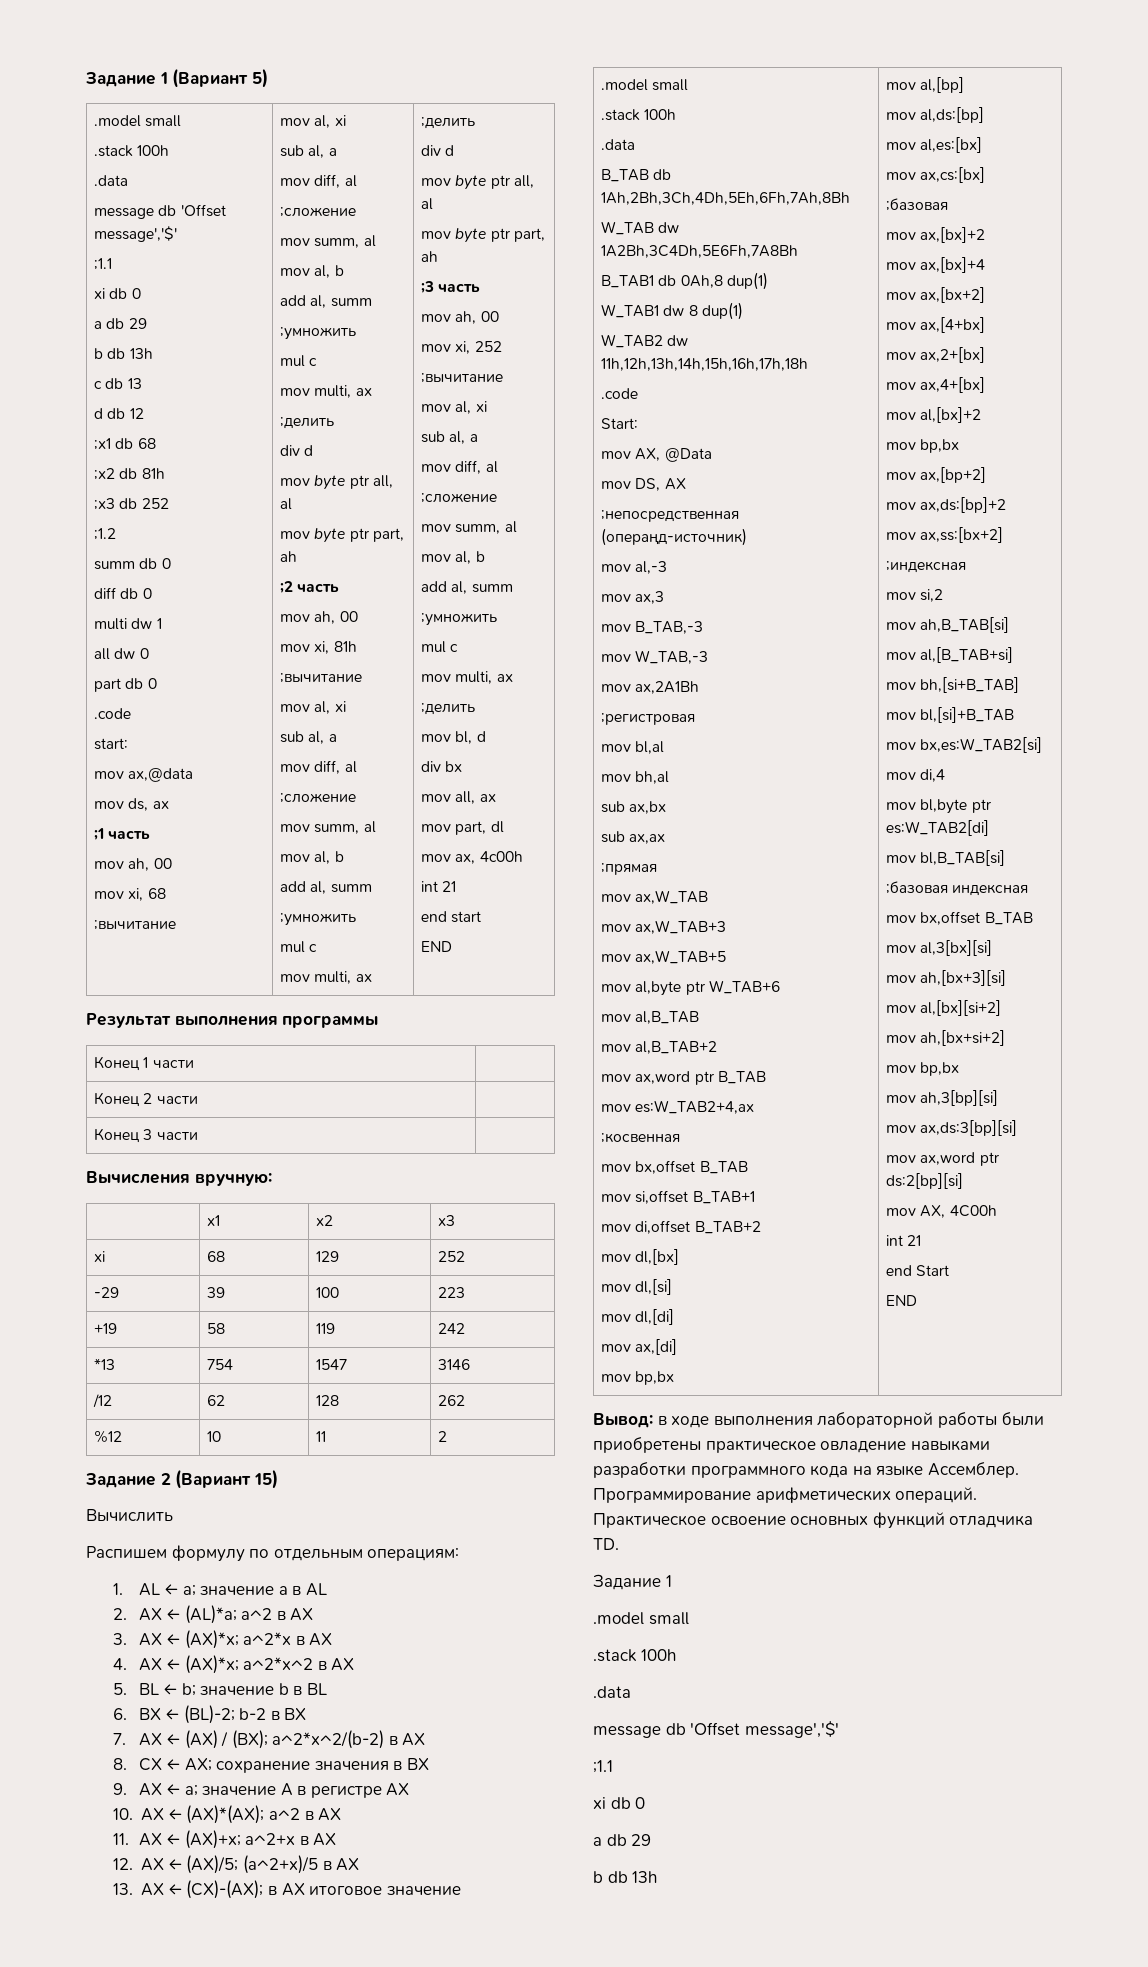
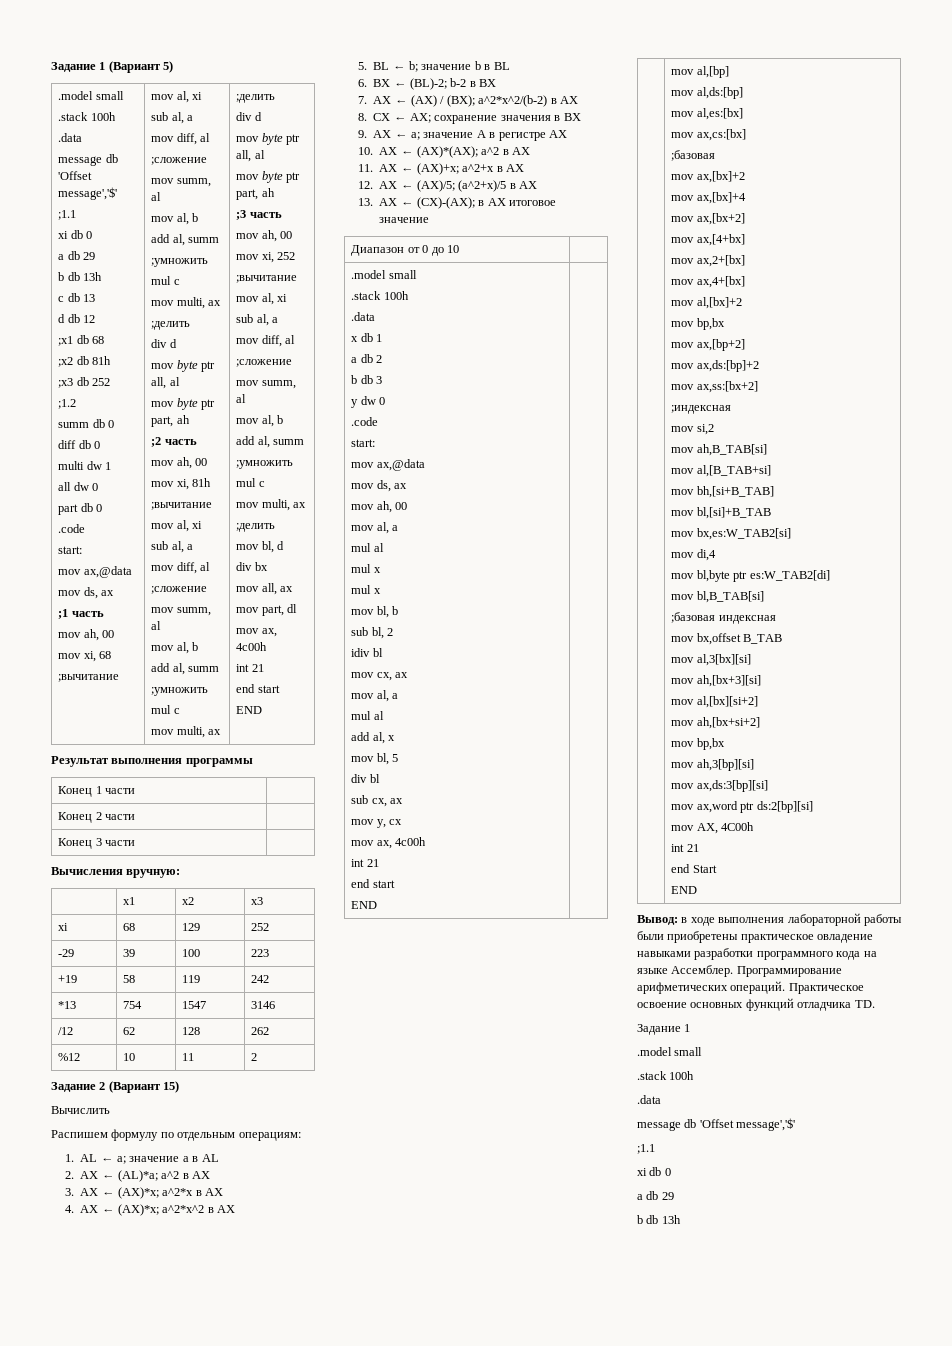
  13. AX ← (CX)-(AX); в AX итоговое значение
+ Диапазон от 0 до 10 |
  .model small
  .stack 100h
  .data
- B_TAB db 1Ah,2Bh,3Ch,4Dh,5Eh,6Fh,7Ah,8Bh
- W_TAB dw 1A2Bh,3C4Dh,5E6Fh,7A8Bh
- B_TAB1 db 0Ah,8 dup(1)
- W_TAB1 dw 8 dup(1)
- W_TAB2 dw 11h,12h,13h,14h,15h,16h,17h,18h
+ x db 1
+ a db 2
+ b db 3
+ y dw 0
  .code
- Start:
- mov AX, @Data
- mov DS, AX
- ;непосредственная (операңд-источник)
- mov al,-3
- mov ax,3
- mov B_TAB,-3
- mov W_TAB,-3
- mov ax,2A1Bh
- ;регистровая
- mov bl,al
- mov bh,al
- sub ax,bx
- sub ax,ax
- ;прямая
- mov ax,W_TAB
- mov ax,W_TAB+3
- mov ax,W_TAB+5
- mov al,byte ptr W_TAB+6
- mov al,B_TAB
- mov al,B_TAB+2
- mov ax,word ptr B_TAB
- mov es:W_TAB2+4,ax
- ;косвенная
- mov bx,offset B_TAB
- mov si,offset B_TAB+1
- mov di,offset B_TAB+2
- mov dl,[bx]
- mov dl,[si]
- mov dl,[di]
- mov ax,[di]
- mov bp,bx
+ start:
+ mov ax,@data
+ mov ds, ax
+ mov ah, 00
+ mov al, a
+ mul al
+ mul x
+ mul x
+ mov bl, b
+ sub bl, 2
+ idiv bl
+ mov cx, ax
+ mov al, a
+ mul al
+ add al, x
+ mov bl, 5
+ div bl
+ sub cx, ax
+ mov y, cx
+ mov ax, 4c00h
+ int 21
+ end start
+ END

